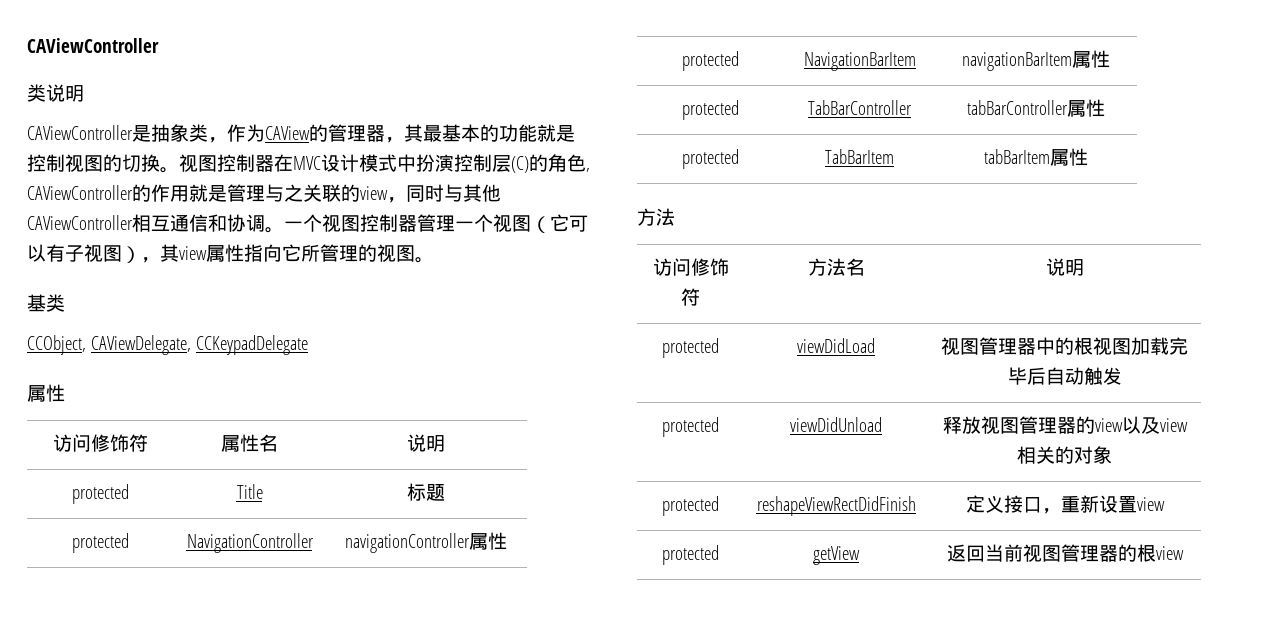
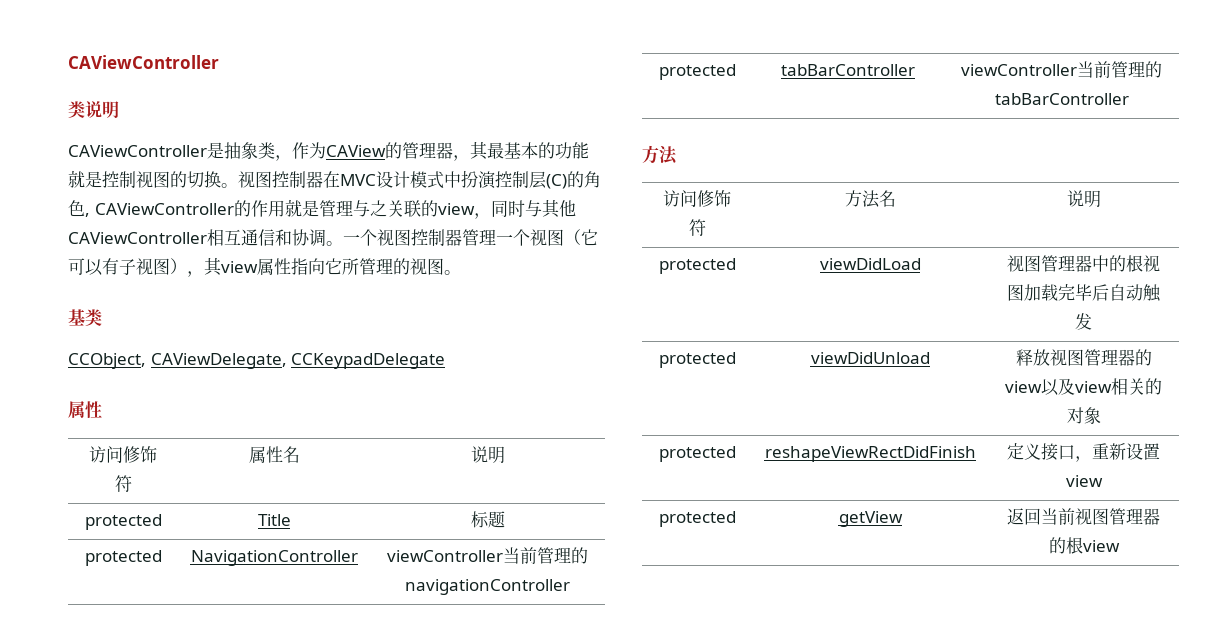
- protected | NavigationController | navigationController属性
- protected | NavigationBarItem | navigationBarItem属性
- protected | TabBarController | tabBarController属性
- protected | TabBarItem | tabBarItem属性
+ protected | NavigationController | viewController当前管理的navigationController
+ protected | tabBarController | viewController当前管理的tabBarController

